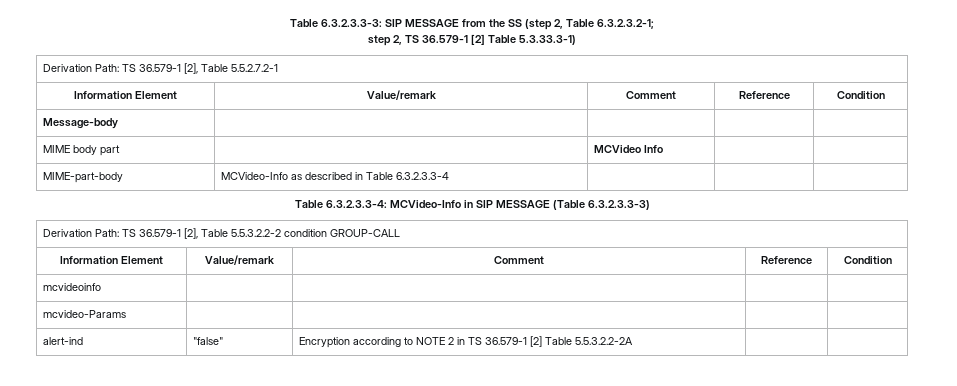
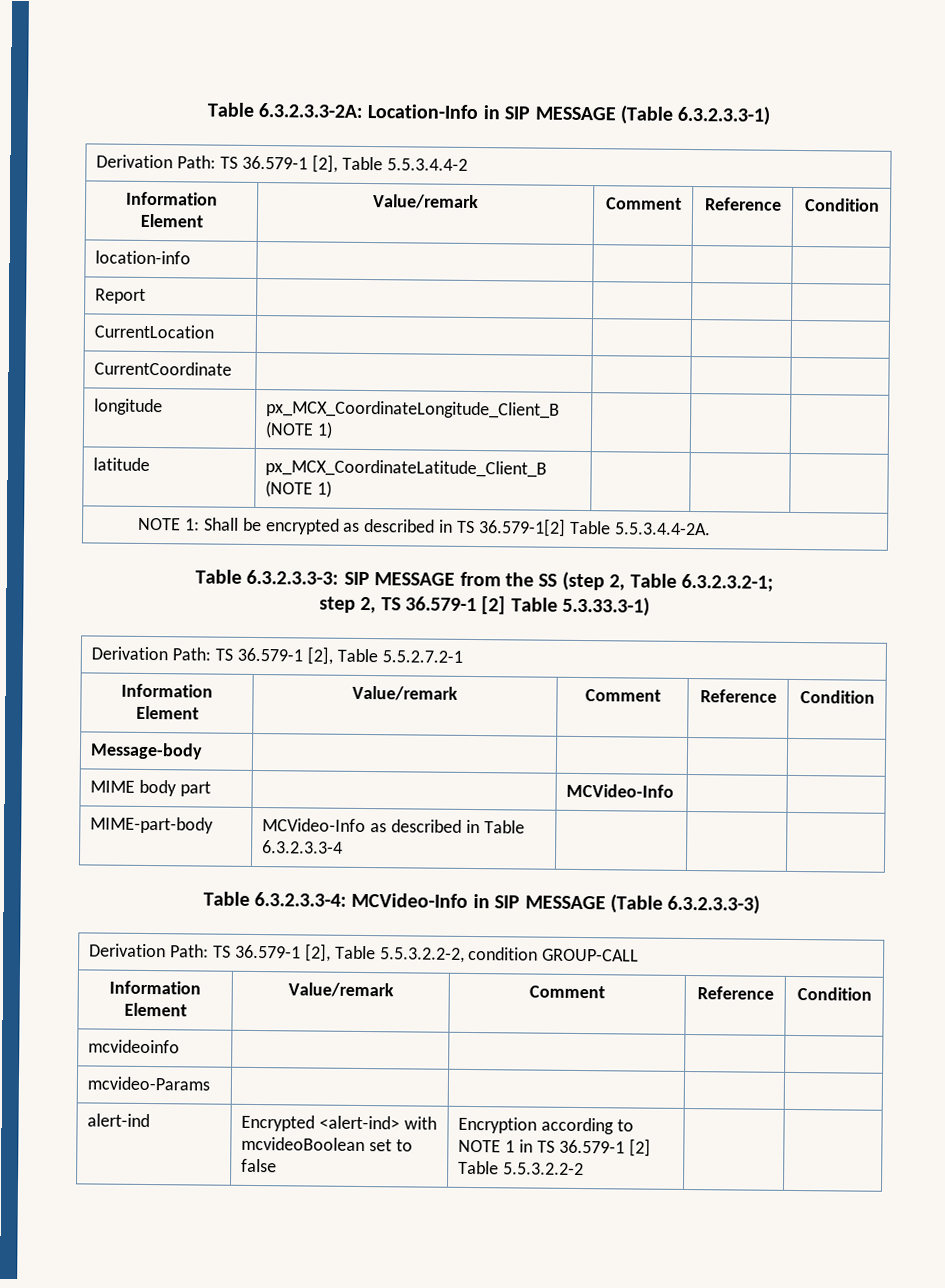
+ Table 6.3.2.3.3-2A: Location-Info in SIP MESSAGE (Table 6.3.2.3.3-1)
+ Derivation Path: TS 36.579-1 [2], Table 5.5.3.4.4-2
+ Information Element | Value/remark | Comment | Reference | Condition
+ location-info | | | |
+ Report | | | |
+ CurrentLocation | | | |
+ CurrentCoordinate | | | |
+ longitude | px_MCX_CoordinateLongitude_Client_B (NOTE 1) | | |
+ latitude | px_MCX_CoordinateLatitude_Client_B (NOTE 1) | | |
+ NOTE 1: Shall be encrypted as described in TS 36.579-1[2] Table 5.5.3.4.4-2A.
- MIME body part | | MCVideo Info | |
+ MIME body part | | MCVideo-Info | |
- Derivation Path: TS 36.579-1 [2], Table 5.5.3.2.2-2 condition GROUP-CALL
+ Derivation Path: TS 36.579-1 [2], Table 5.5.3.2.2-2, condition GROUP-CALL
- alert-ind | "false" | Encryption according to NOTE 2 in TS 36.579-1 [2] Table 5.5.3.2.2-2A | |
+ alert-ind | Encrypted <alert-ind> with mcvideoBoolean set to false | Encryption according to NOTE 1 in TS 36.579-1 [2] Table 5.5.3.2.2-2 | |

